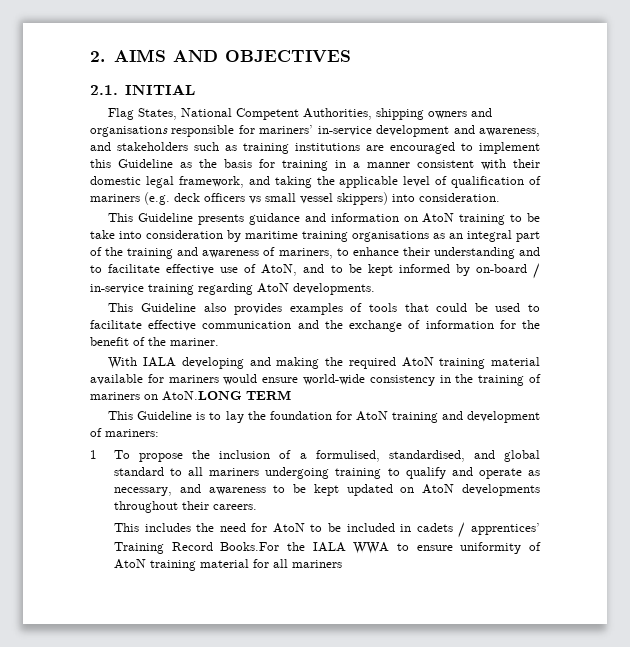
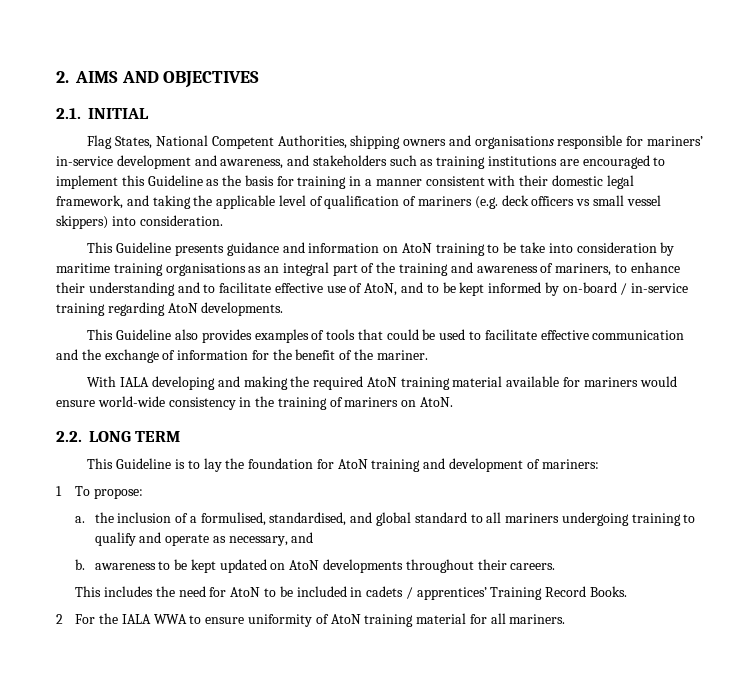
- With IALA developing and making the required AtoN training material available for mariners would ensure world-wide consistency in the training of mariners on AtoN.LONG TERM
+ With IALA developing and making the required AtoN training material available for mariners would ensure world-wide consistency in the training of mariners on AtoN.
+ 2.2. LONG TERM
- 1 To propose the inclusion of a formulised, standardised, and global standard to all mariners undergoing training to qualify and operate as necessary, and awareness to be kept updated on AtoN developments throughout their careers.
+ 1 To propose:
+ a. the inclusion of a formulised, standardised, and global standard to all mariners undergoing training to qualify and operate as necessary, and
+ b. awareness to be kept updated on AtoN developments throughout their careers.
- This includes the need for AtoN to be included in cadets / apprentices’ Training Record Books.For the IALA WWA to ensure uniformity of AtoN training material for all mariners
+ This includes the need for AtoN to be included in cadets / apprentices’ Training Record Books.
+ 2 For the IALA WWA to ensure uniformity of AtoN training material for all mariners.

